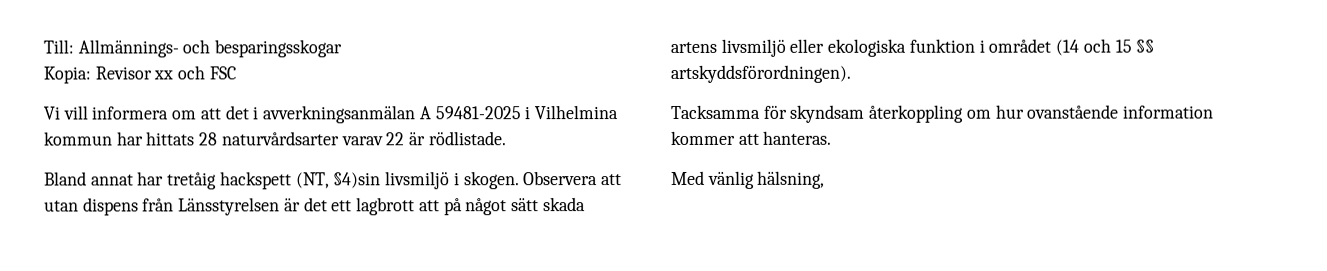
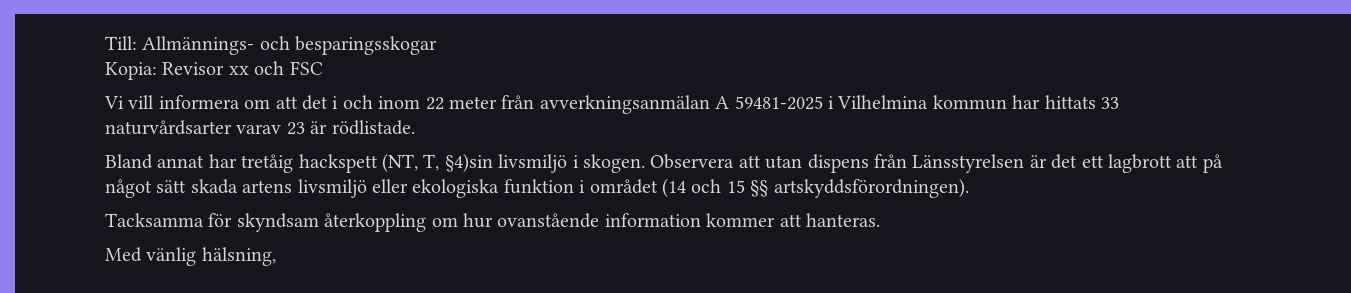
- Vi vill informera om att det i avverkningsanmälan A 59481-2025 i Vilhelmina kommun har hittats 28 naturvårdsarter varav 22 är rödlistade.
+ Vi vill informera om att det i och inom 22 meter från avverkningsanmälan A 59481-2025 i Vilhelmina kommun har hittats 33 naturvårdsarter varav 23 är rödlistade.
- Bland annat har tretåig hackspett (NT, §4)sin livsmiljö i skogen.
+ Bland annat har tretåig hackspett (NT, T, §4)sin livsmiljö i skogen.

